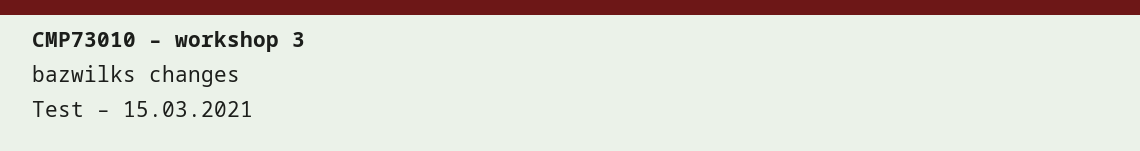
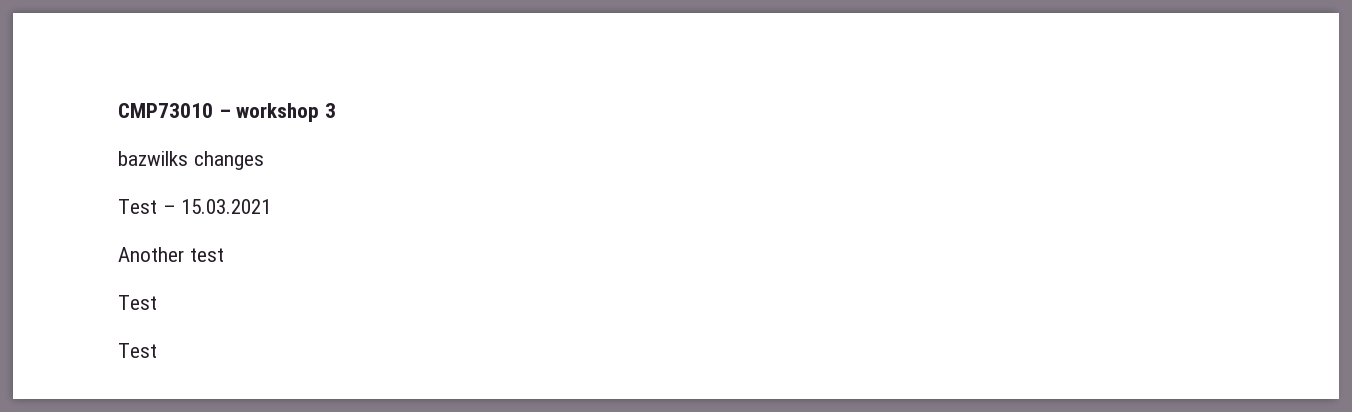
+ Another test
+ Test
+ Test

